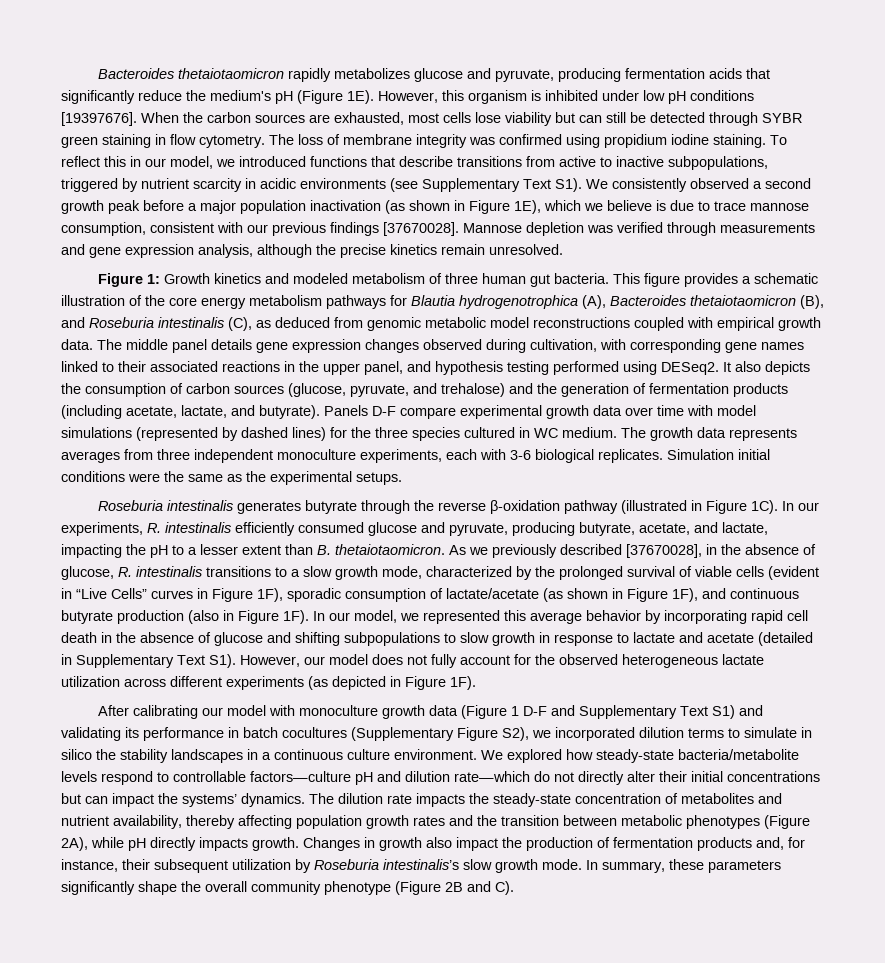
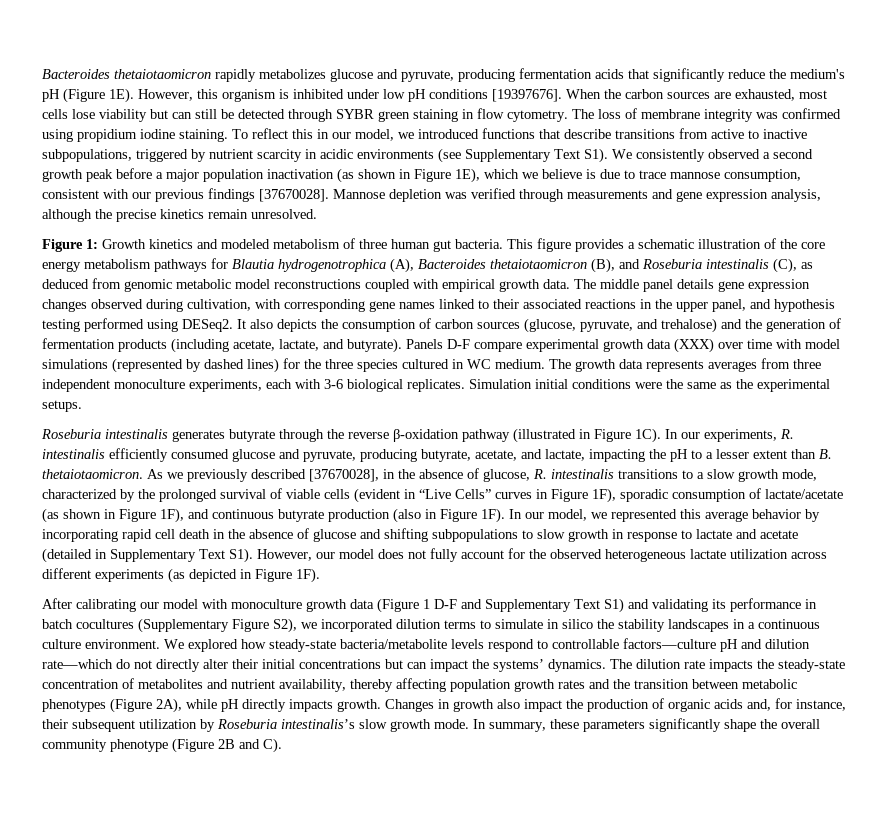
- Panels D-F compare experimental growth data over time with model simulations (represented by dashed lines) for the three species cultured in WC medium.
+ Panels D-F compare experimental growth data (XXX) over time with model simulations (represented by dashed lines) for the three species cultured in WC medium.
- Changes in growth also impact the production of fermentation products and, for instance, their subsequent utilization by Roseburia intestinalis’s slow growth mode.
+ Changes in growth also impact the production of organic acids and, for instance, their subsequent utilization by Roseburia intestinalis’s slow growth mode.

